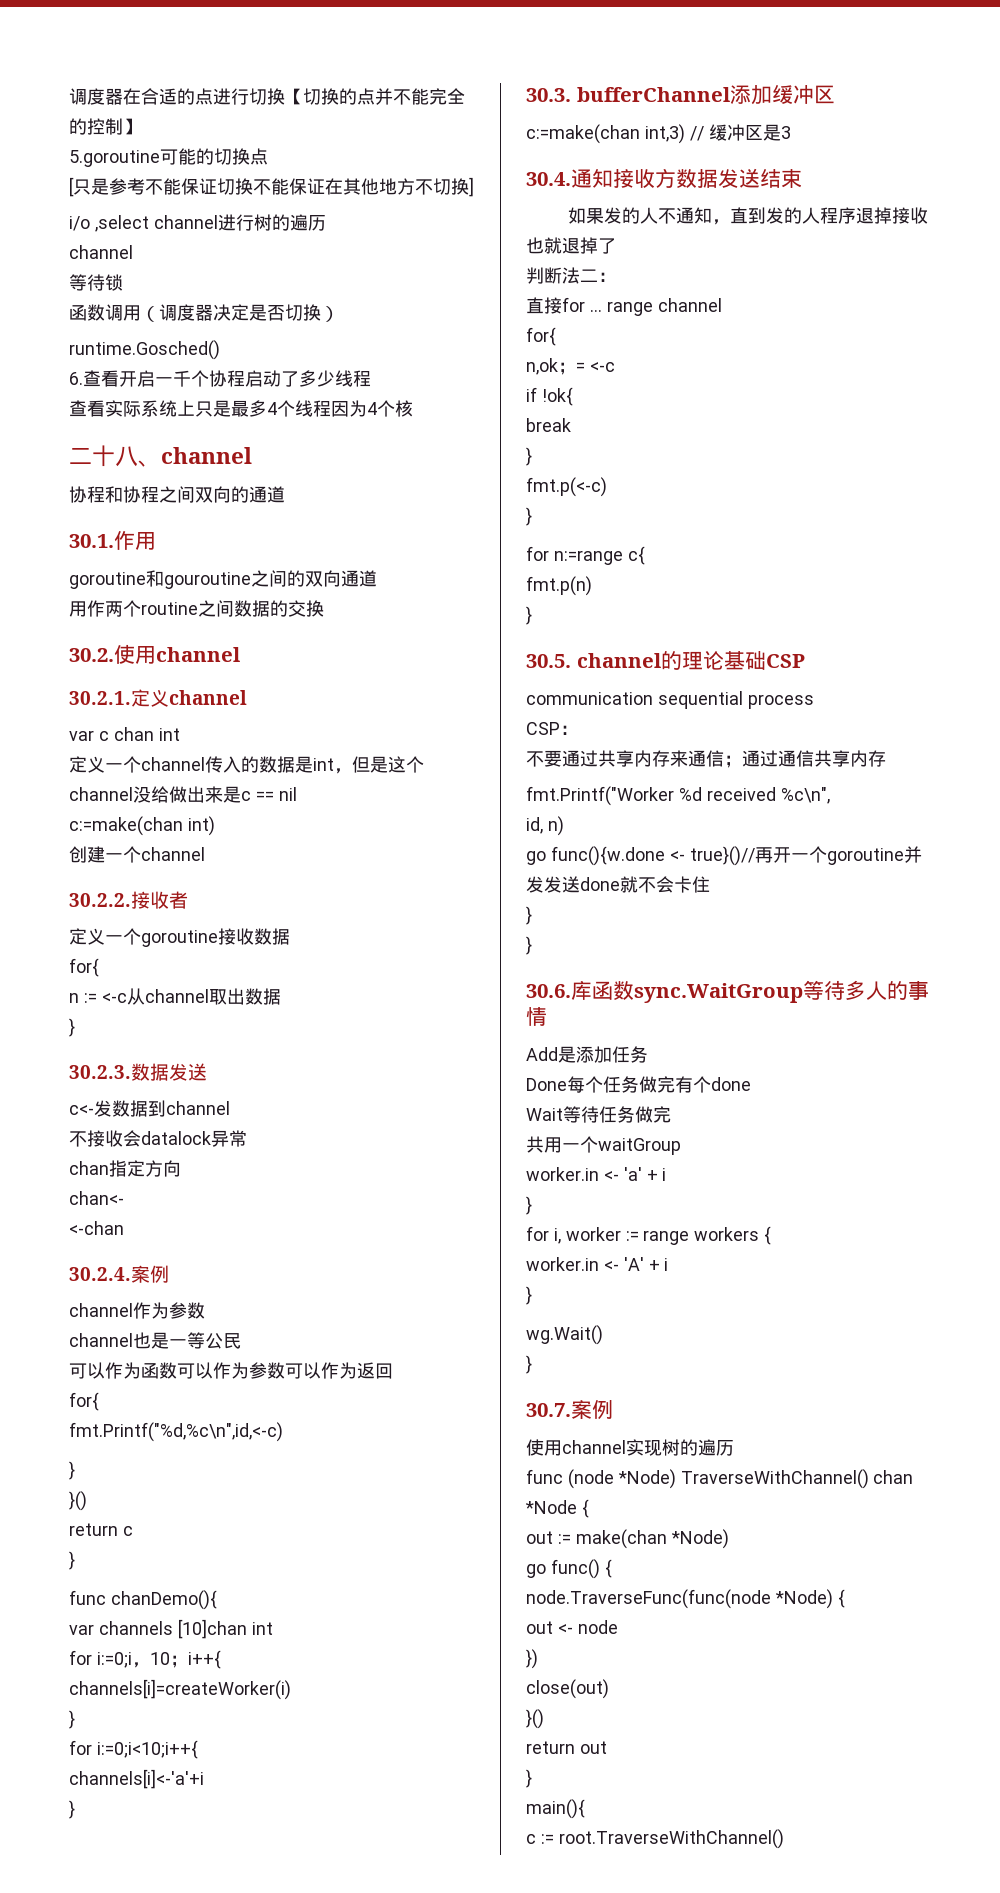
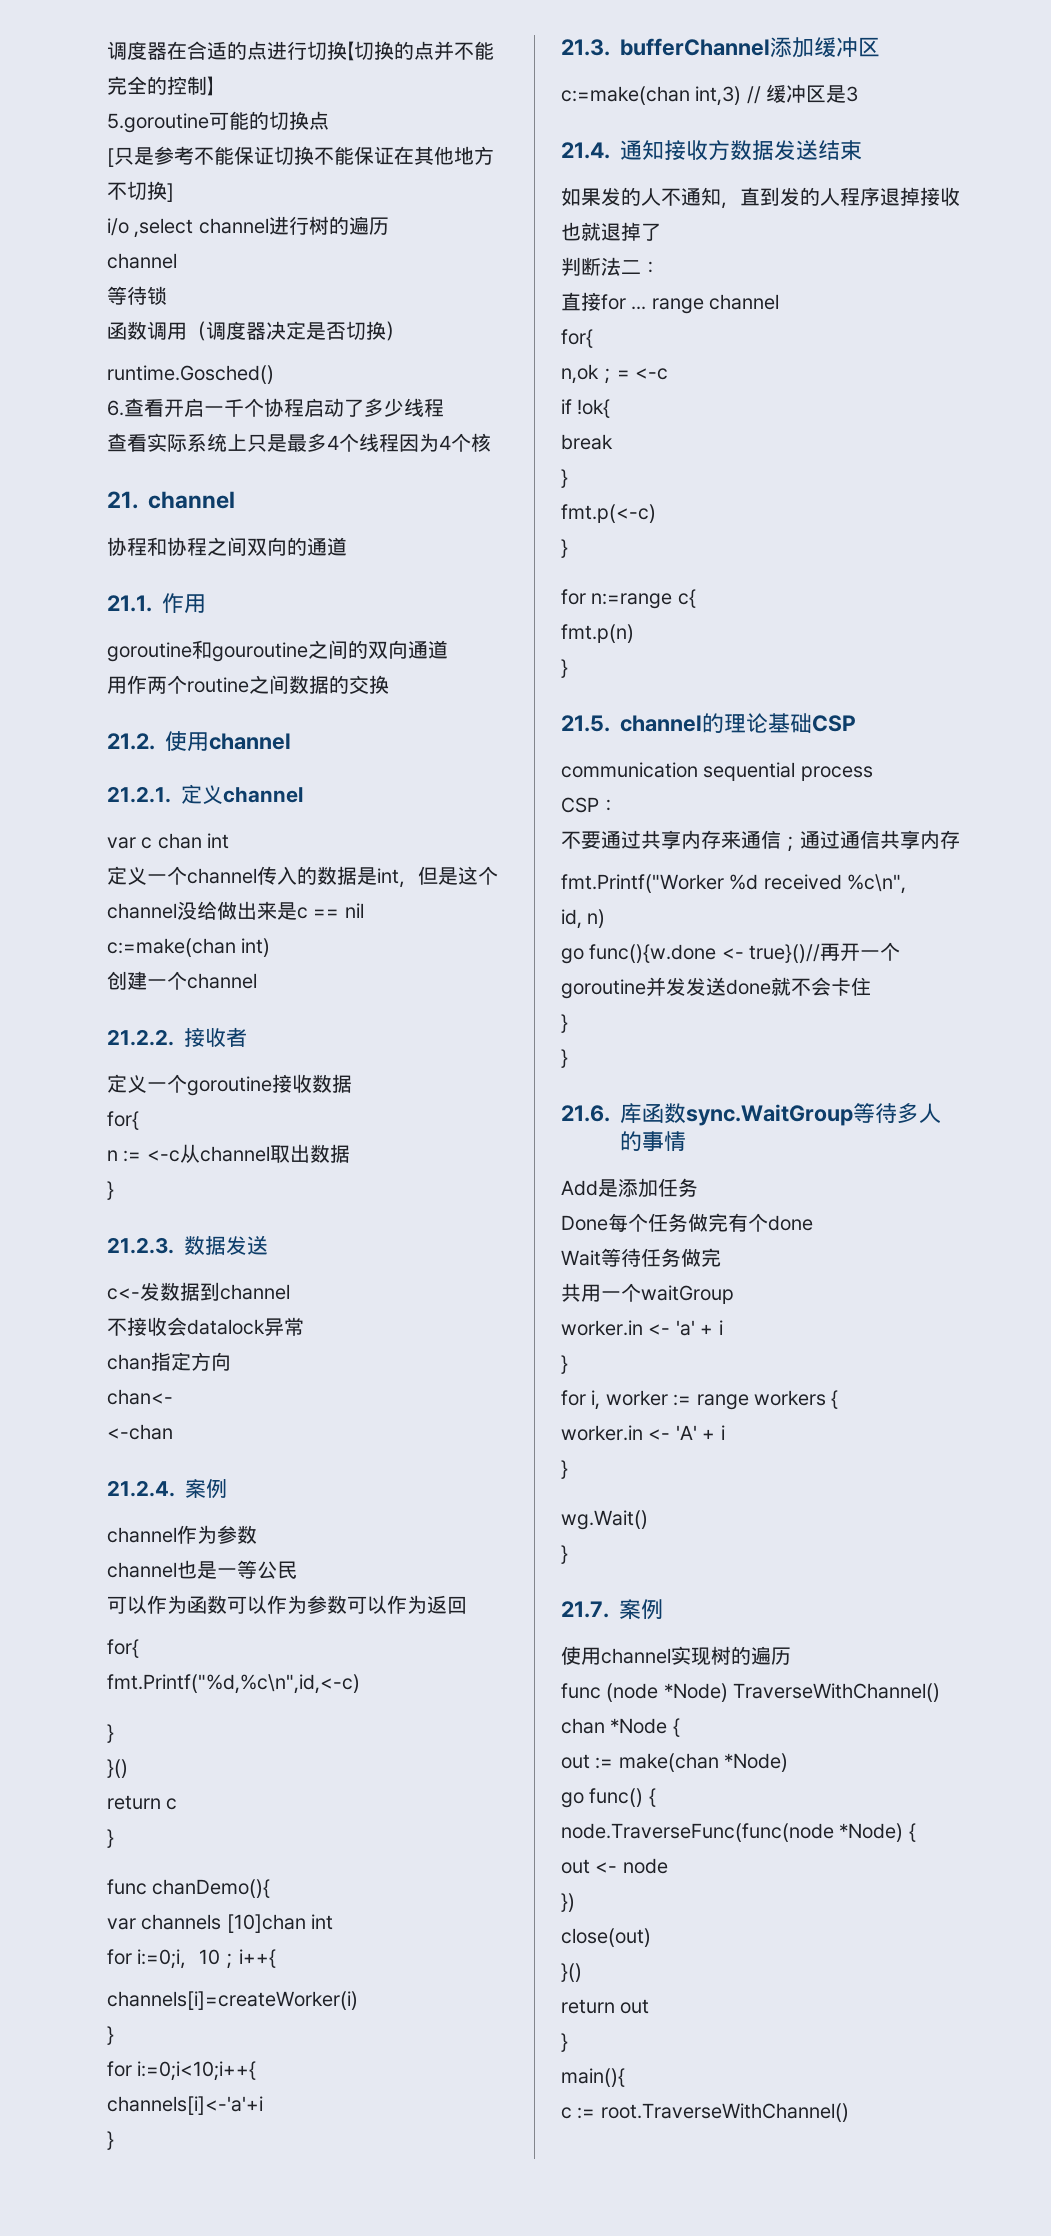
- 二十八、channel
+ 21. channel
- 30.1.作用
+ 21.1.作用
- 30.2.使用channel
+ 21.2.使用channel
- 30.2.1.定义channel
+ 21.2.1.定义channel
- 30.2.2.接收者
+ 21.2.2.接收者
- 30.2.3.数据发送
+ 21.2.3.数据发送
- 30.2.4.案例
+ 21.2.4.案例
- 30.3. bufferChannel添加缓冲区
+ 21.3. bufferChannel添加缓冲区
- 30.4.通知接收方数据发送结束
+ 21.4.通知接收方数据发送结束
- 30.5. channel的理论基础CSP
+ 21.5. channel的理论基础CSP
- 30.6.库函数sync.WaitGroup等待多人的事情
+ 21.6.库函数sync.WaitGroup等待多人的事情
- 30.7.案例
+ 21.7.案例

